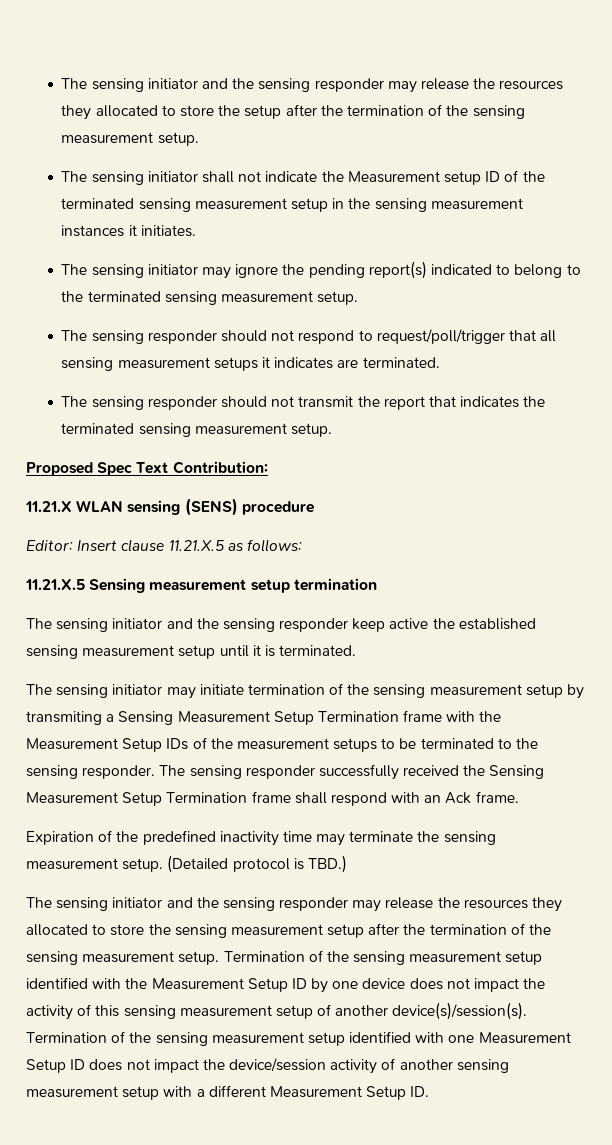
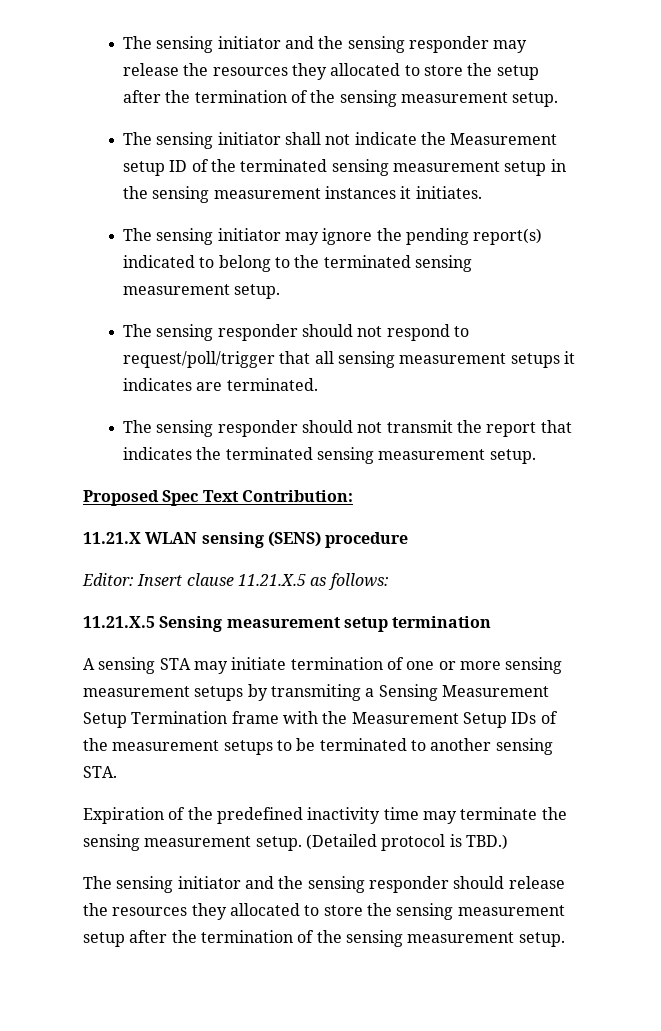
- The sensing initiator and the sensing responder keep active the established sensing measurement setup until it is terminated.
- The sensing initiator may initiate termination of the sensing measurement setup by transmiting a Sensing Measurement Setup Termination frame with the Measurement Setup IDs of the measurement setups to be terminated to the sensing responder. The sensing responder successfully received the Sensing Measurement Setup Termination frame shall respond with an Ack frame.
+ A sensing STA may initiate termination of one or more sensing measurement setups by transmiting a Sensing Measurement Setup Termination frame with the Measurement Setup IDs of the measurement setups to be terminated to another sensing STA.
- The sensing initiator and the sensing responder may release the resources they allocated to store the sensing measurement setup after the termination of the sensing measurement setup. Termination of the sensing measurement setup identified with the Measurement Setup ID by one device does not impact the activity of this sensing measurement setup of another device(s)/session(s). Termination of the sensing measurement setup identified with one Measurement Setup ID does not impact the device/session activity of another sensing measurement setup with a different Measurement Setup ID.
+ The sensing initiator and the sensing responder should release the resources they allocated to store the sensing measurement setup after the termination of the sensing measurement setup.

